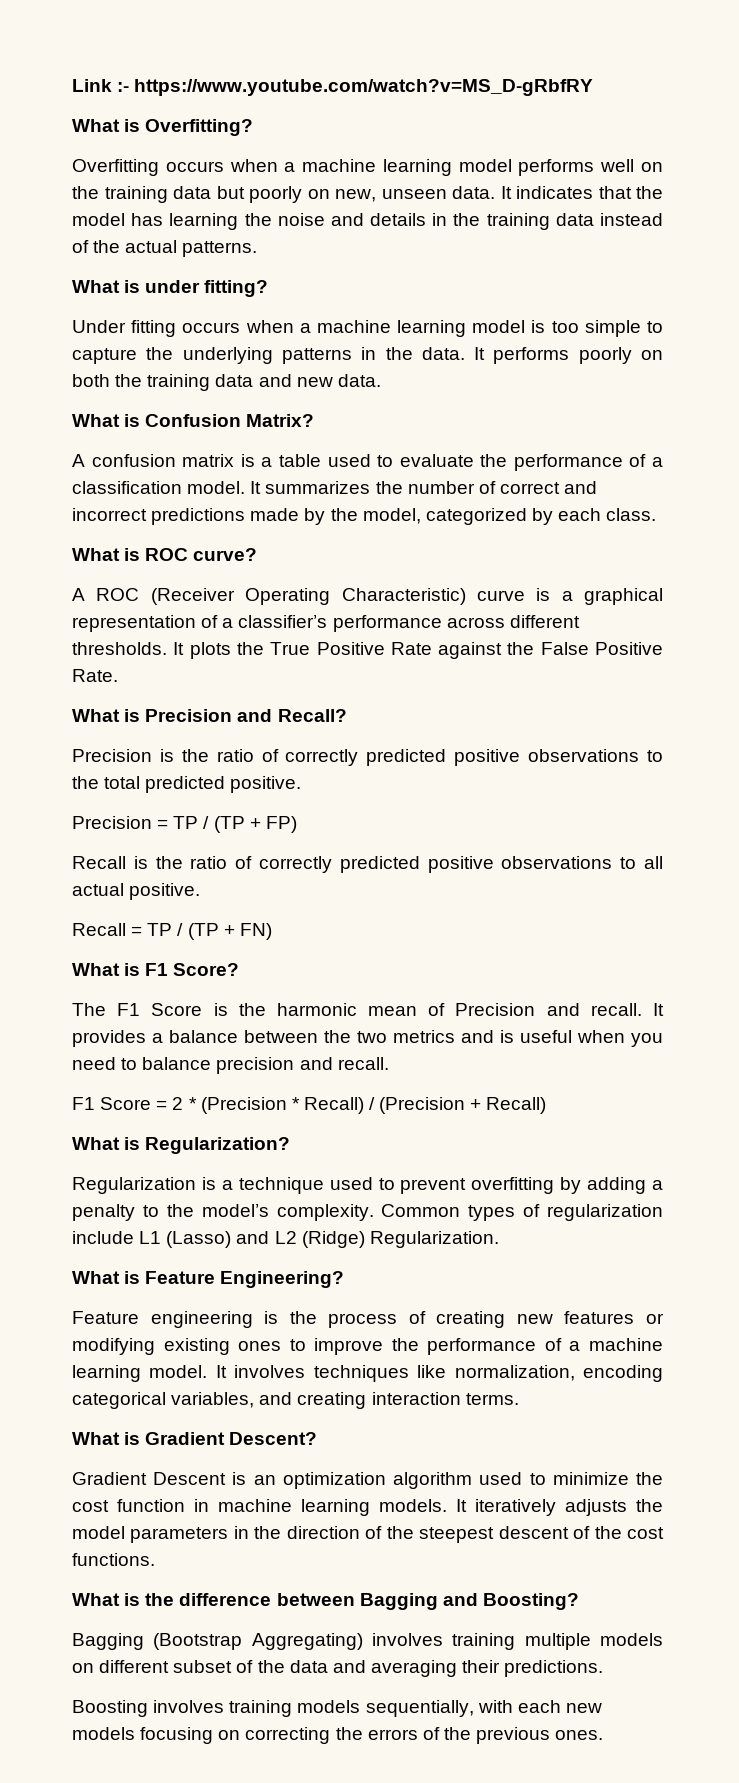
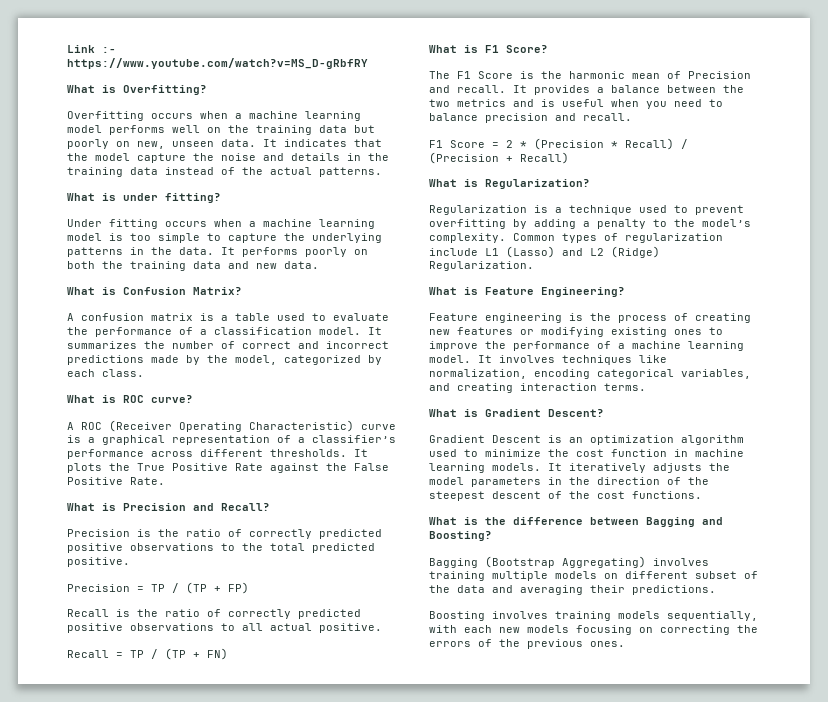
- It indicates that the model has learning the noise and details in the training data instead of the actual patterns.
+ It indicates that the model capture the noise and details in the training data instead of the actual patterns.

